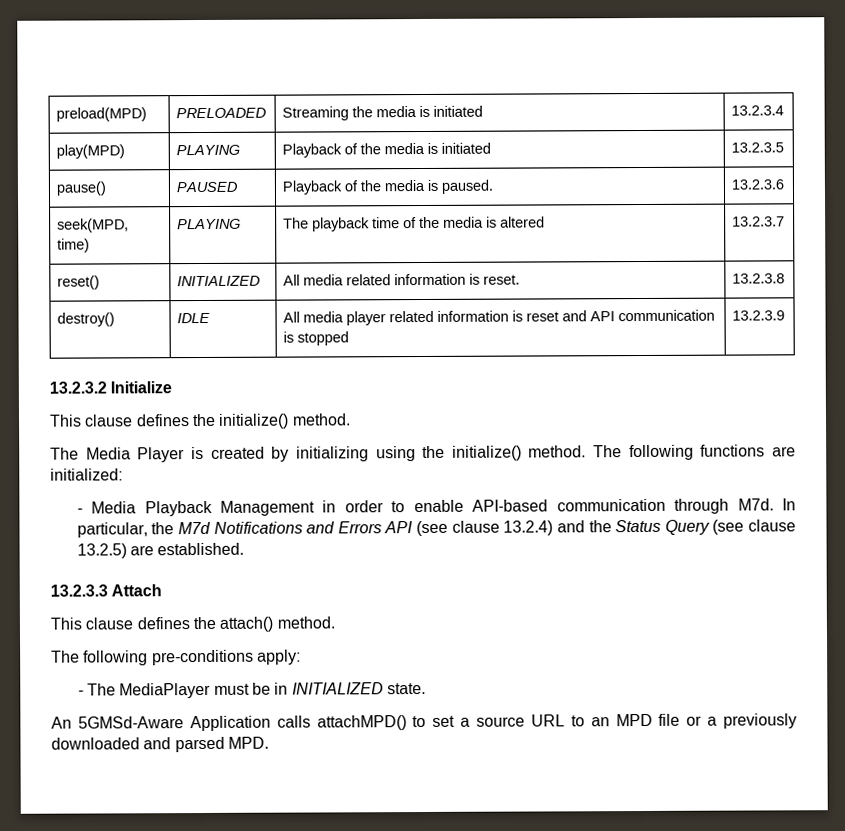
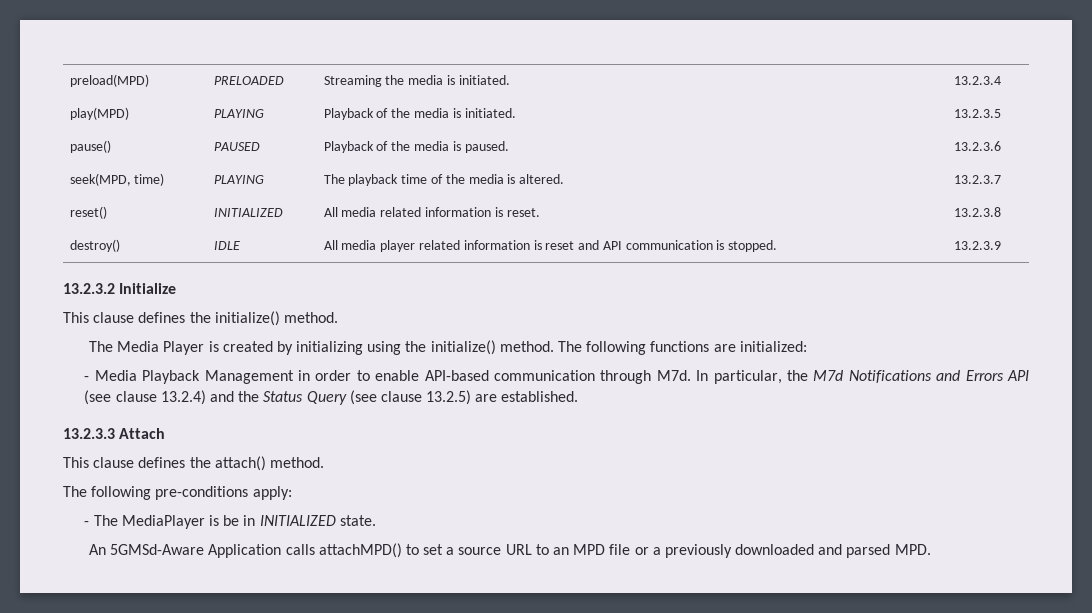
- preload(MPD) | PRELOADED | Streaming the media is initiated | 13.2.3.4
+ preload(MPD) | PRELOADED | Streaming the media is initiated. | 13.2.3.4
- play(MPD) | PLAYING | Playback of the media is initiated | 13.2.3.5
+ play(MPD) | PLAYING | Playback of the media is initiated. | 13.2.3.5
- seek(MPD, time) | PLAYING | The playback time of the media is altered | 13.2.3.7
+ seek(MPD, time) | PLAYING | The playback time of the media is altered. | 13.2.3.7
- destroy() | IDLE | All media player related information is reset and API communication is stopped | 13.2.3.9
+ destroy() | IDLE | All media player related information is reset and API communication is stopped. | 13.2.3.9
- - The MediaPlayer must be in INITIALIZED state.
+ - The MediaPlayer is be in INITIALIZED state.

